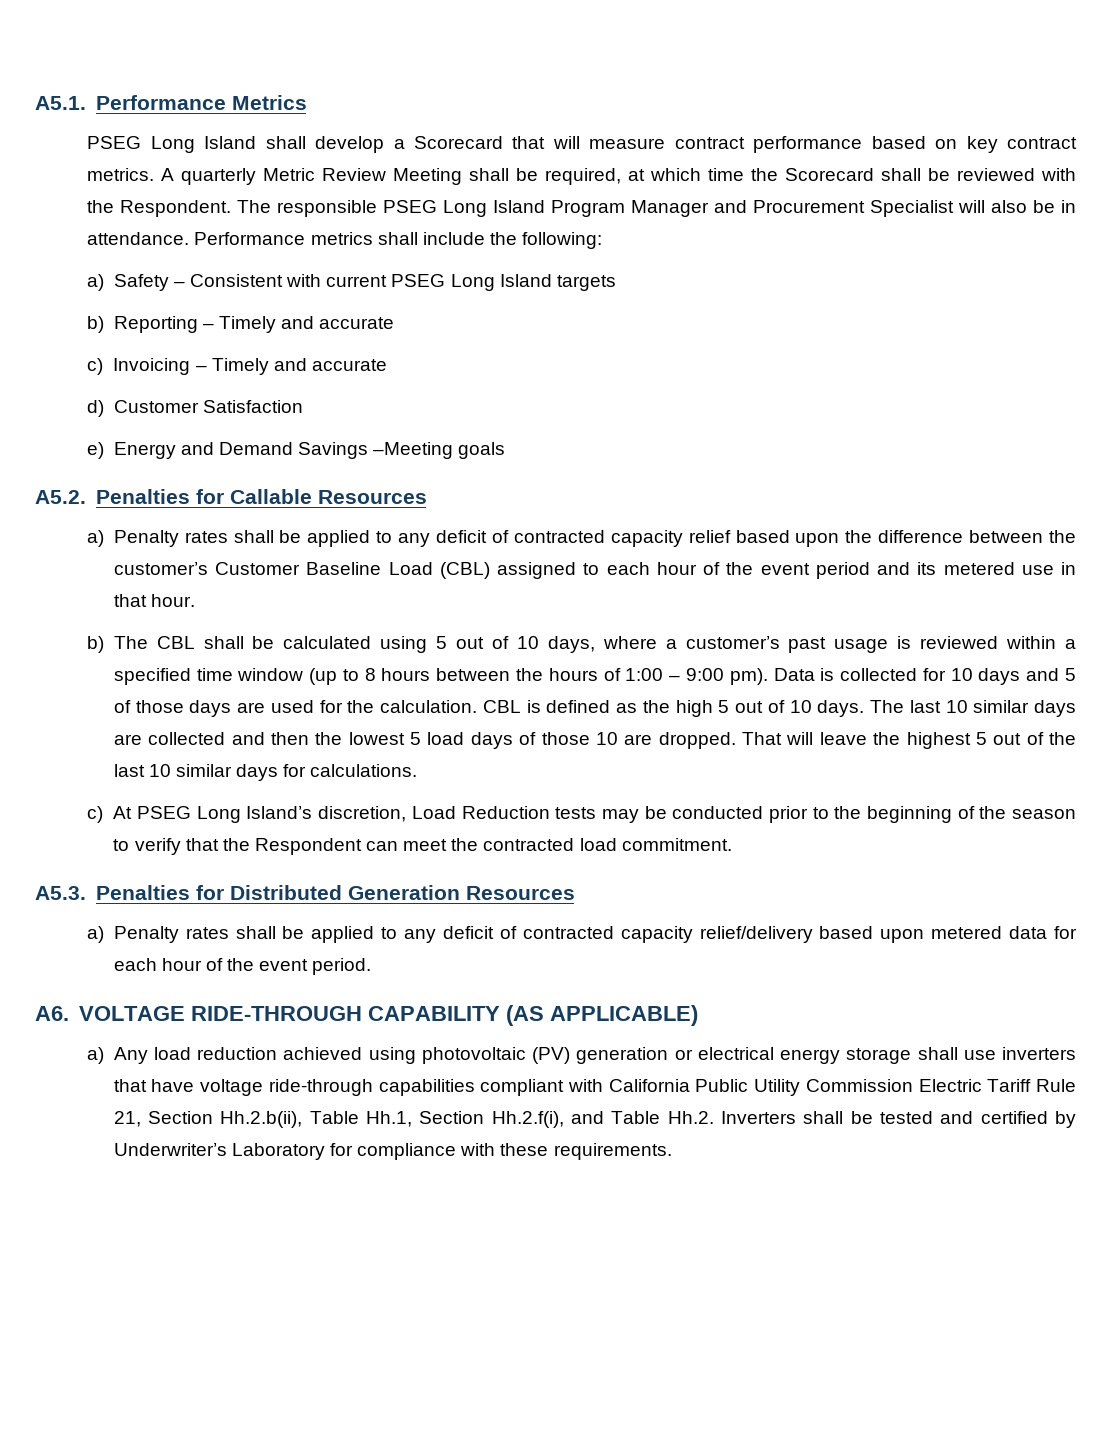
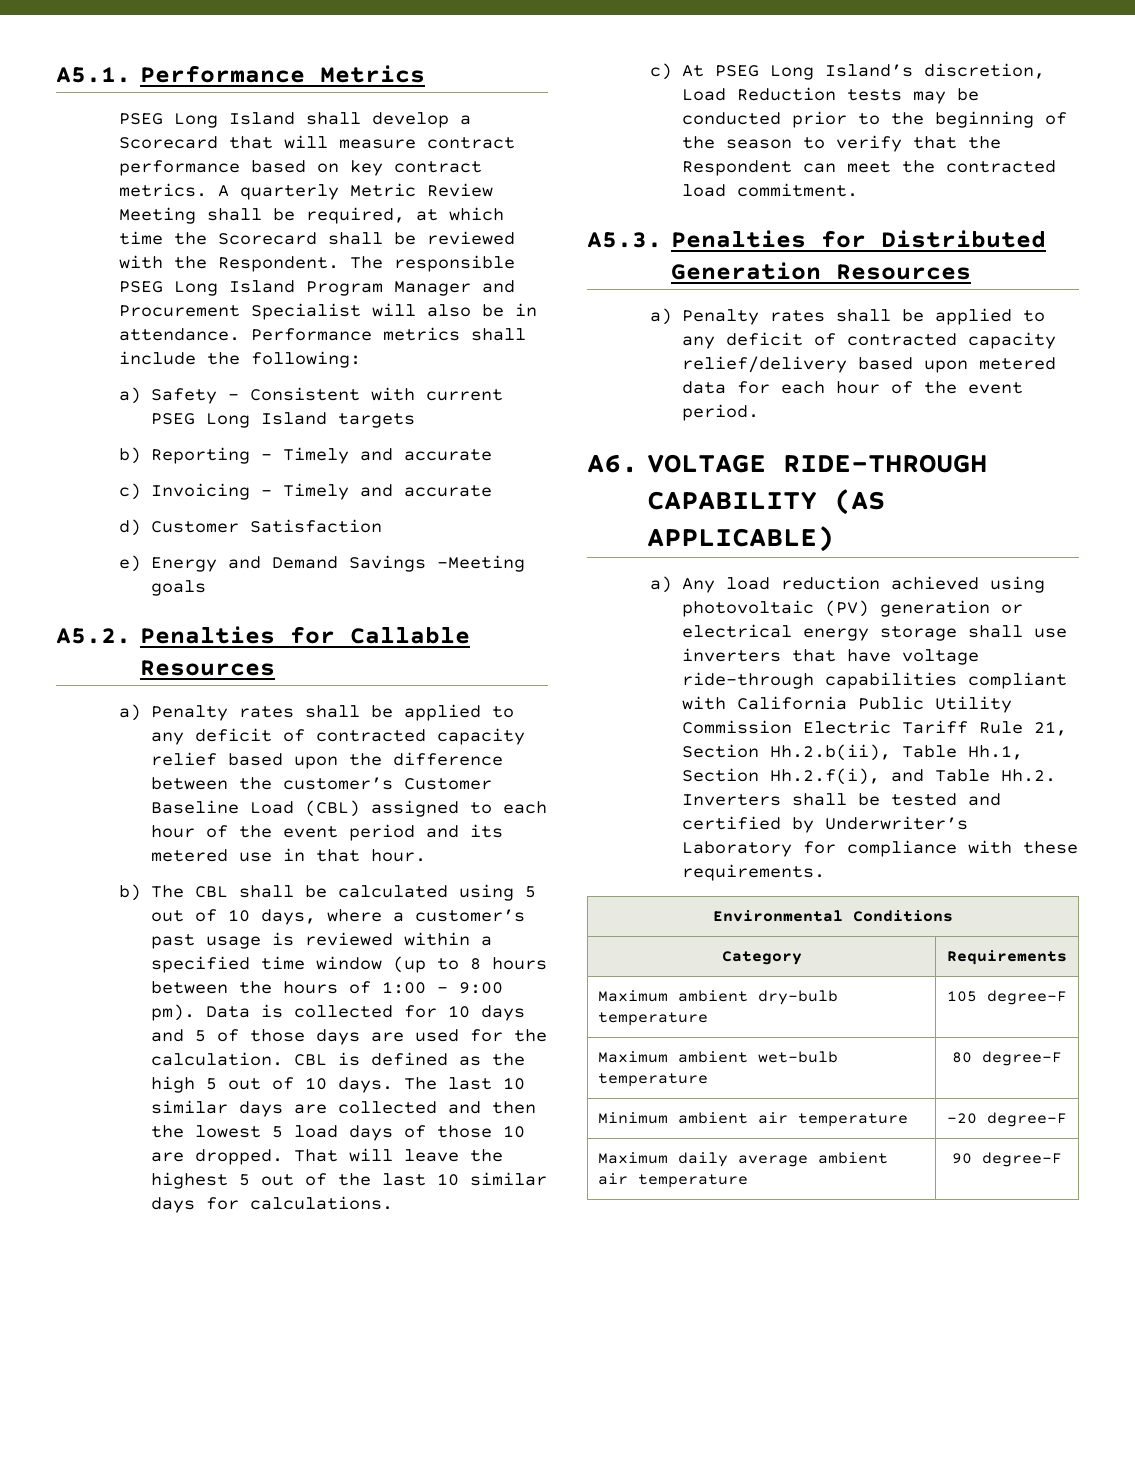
+ Environmental Conditions
+ Category | Requirements
+ Maximum ambient dry-bulb temperature | 105 degree-F
+ Maximum ambient wet-bulb temperature | 80 degree-F
+ Minimum ambient air temperature | -20 degree-F
+ Maximum daily average ambient air temperature | 90 degree-F

